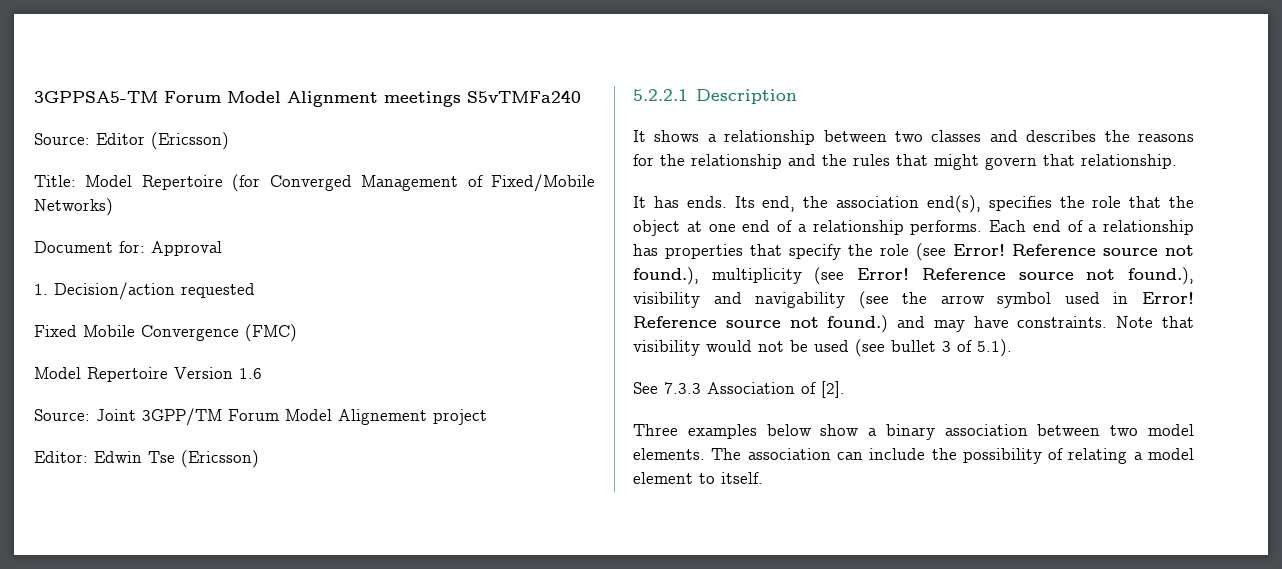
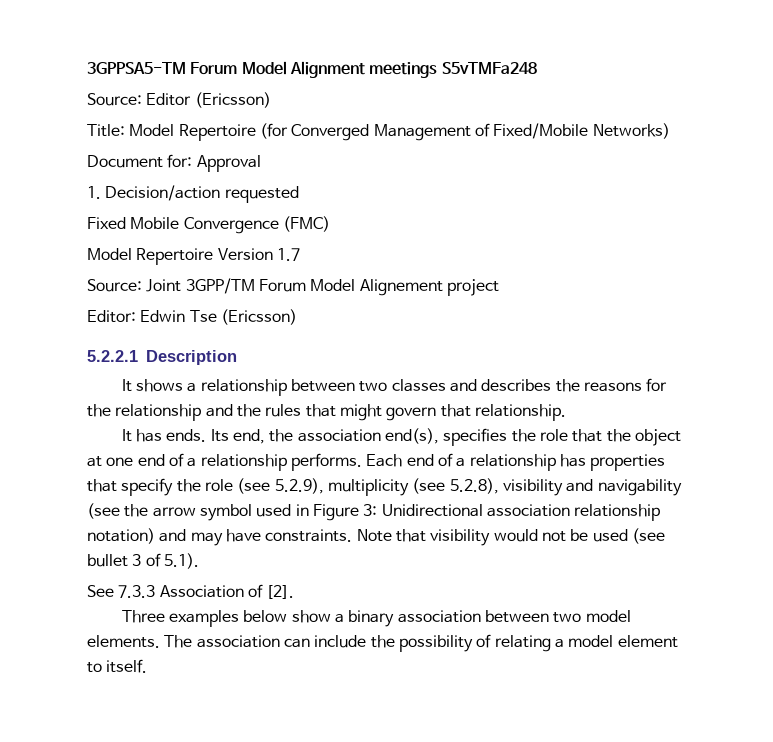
- 3GPPSA5-TM Forum Model Alignment meetings S5vTMFa240
+ 3GPPSA5-TM Forum Model Alignment meetings S5vTMFa248
- Model Repertoire Version 1.6
+ Model Repertoire Version 1.7
- Each end of a relationship has properties that specify the role (see Error! Reference source not found.), multiplicity (see Error! Reference source not found.), visibility and navigability (see the arrow symbol used in Error! Reference source not found.) and may have constraints.
+ Each end of a relationship has properties that specify the role (see 5.2.9), multiplicity (see 5.2.8), visibility and navigability (see the arrow symbol used in Figure 3: Unidirectional association relationship notation) and may have constraints.

